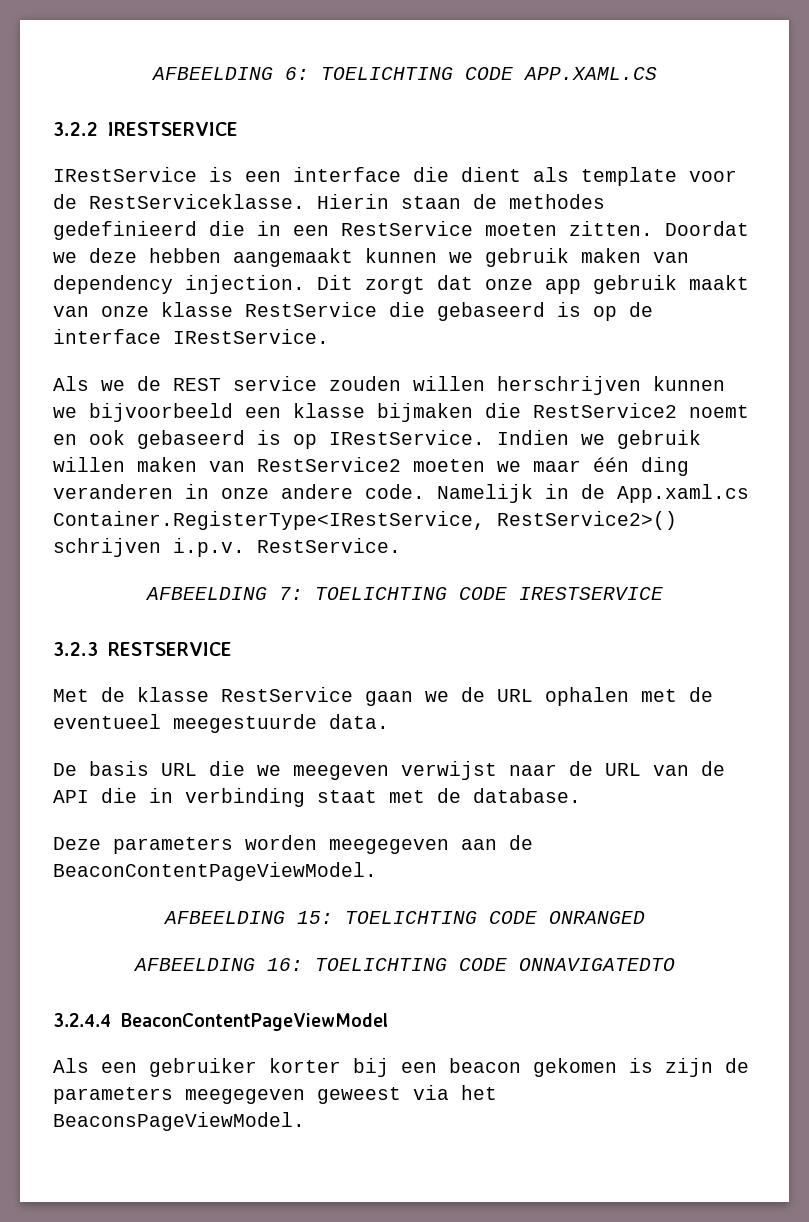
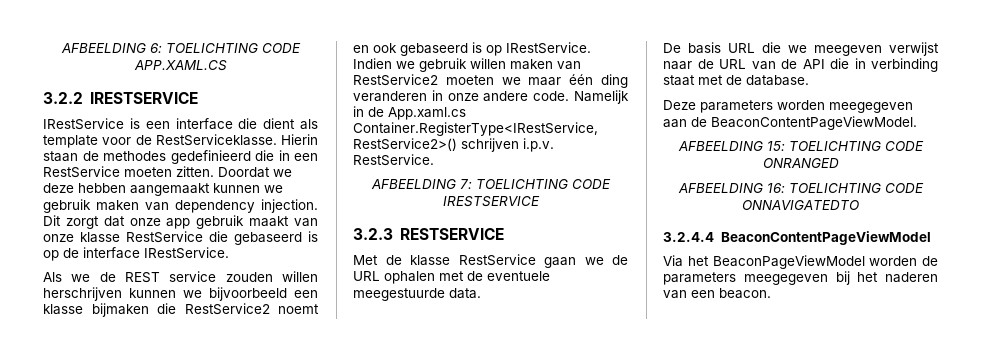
- Met de klasse RestService gaan we de URL ophalen met de eventueel meegestuurde data.
+ Met de klasse RestService gaan we de URL ophalen met de eventuele meegestuurde data.
- Als een gebruiker korter bij een beacon gekomen is zijn de parameters meegegeven geweest via het BeaconsPageViewModel.
+ Via het BeaconPageViewModel worden de parameters meegegeven bij het naderen van een beacon.

